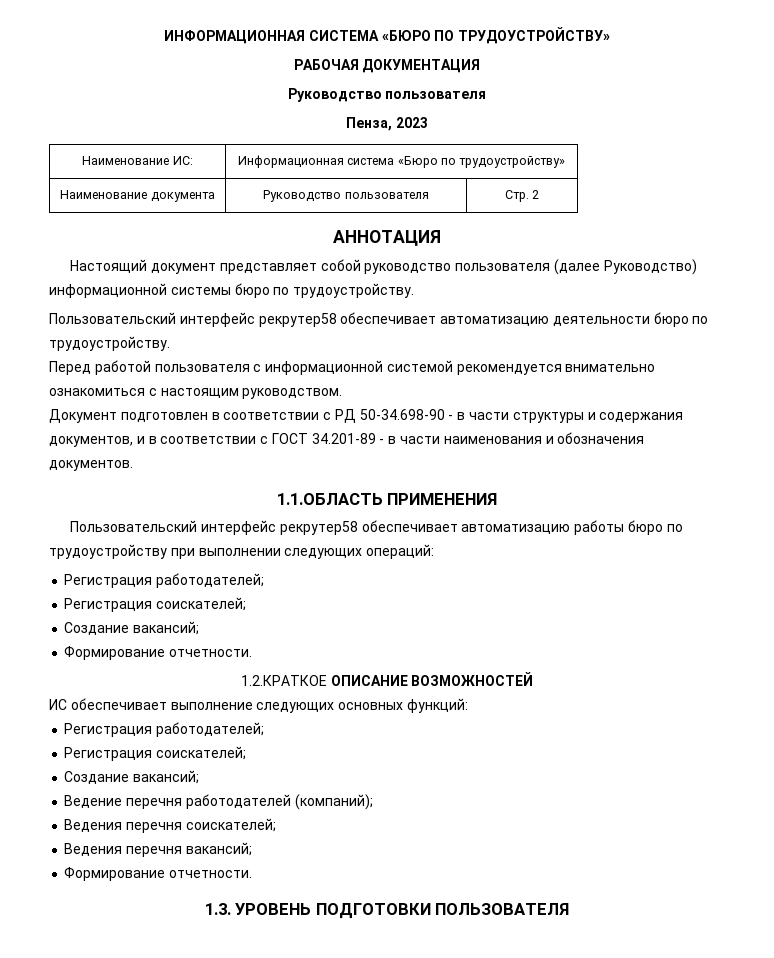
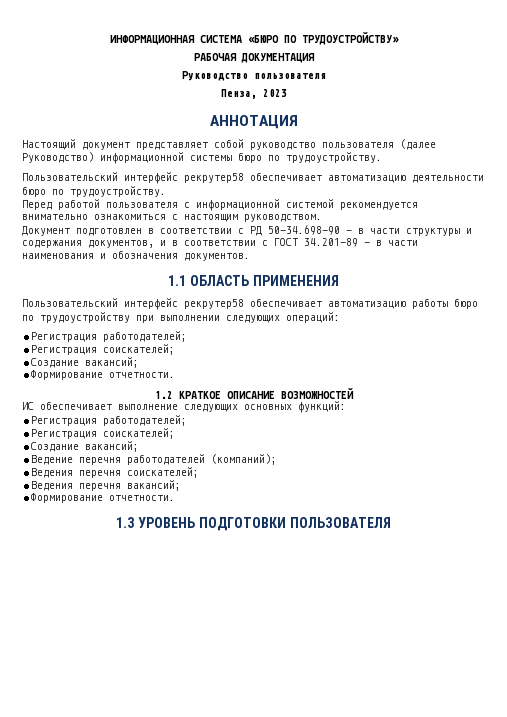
- Наименование ИС: | Информационная система «Бюро по трудоустройству»
- Наименование документа | Руководство пользователя | Стр. 2
- 1.1.ОБЛАСТЬ ПРИМЕНЕНИЯ
+ 1.1 ОБЛАСТЬ ПРИМЕНЕНИЯ
- 1.2.КРАТКОЕ ОПИСАНИЕ ВОЗМОЖНОСТЕЙ
+ 1.2 КРАТКОЕ ОПИСАНИЕ ВОЗМОЖНОСТЕЙ
- 1.3. УРОВЕНЬ ПОДГОТОВКИ ПОЛЬЗОВАТЕЛЯ
+ 1.3 УРОВЕНЬ ПОДГОТОВКИ ПОЛЬЗОВАТЕЛЯ

